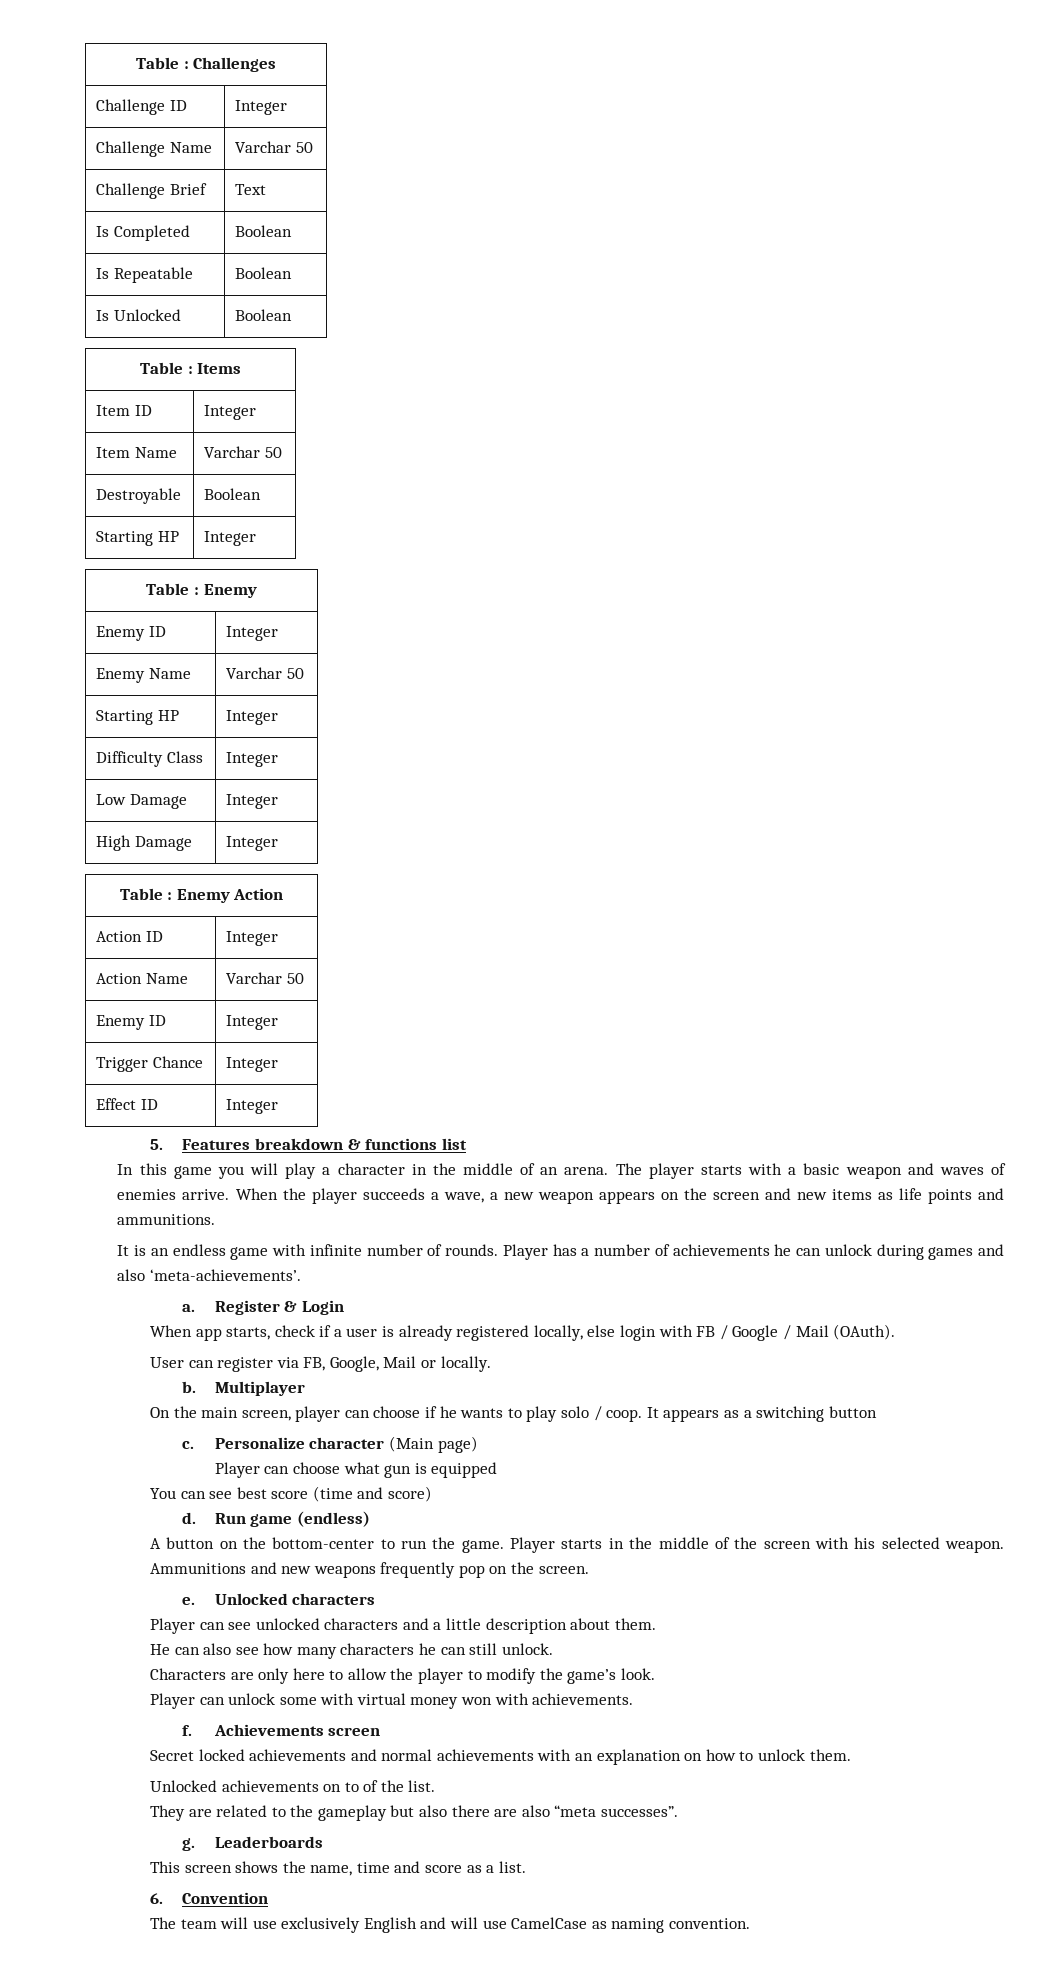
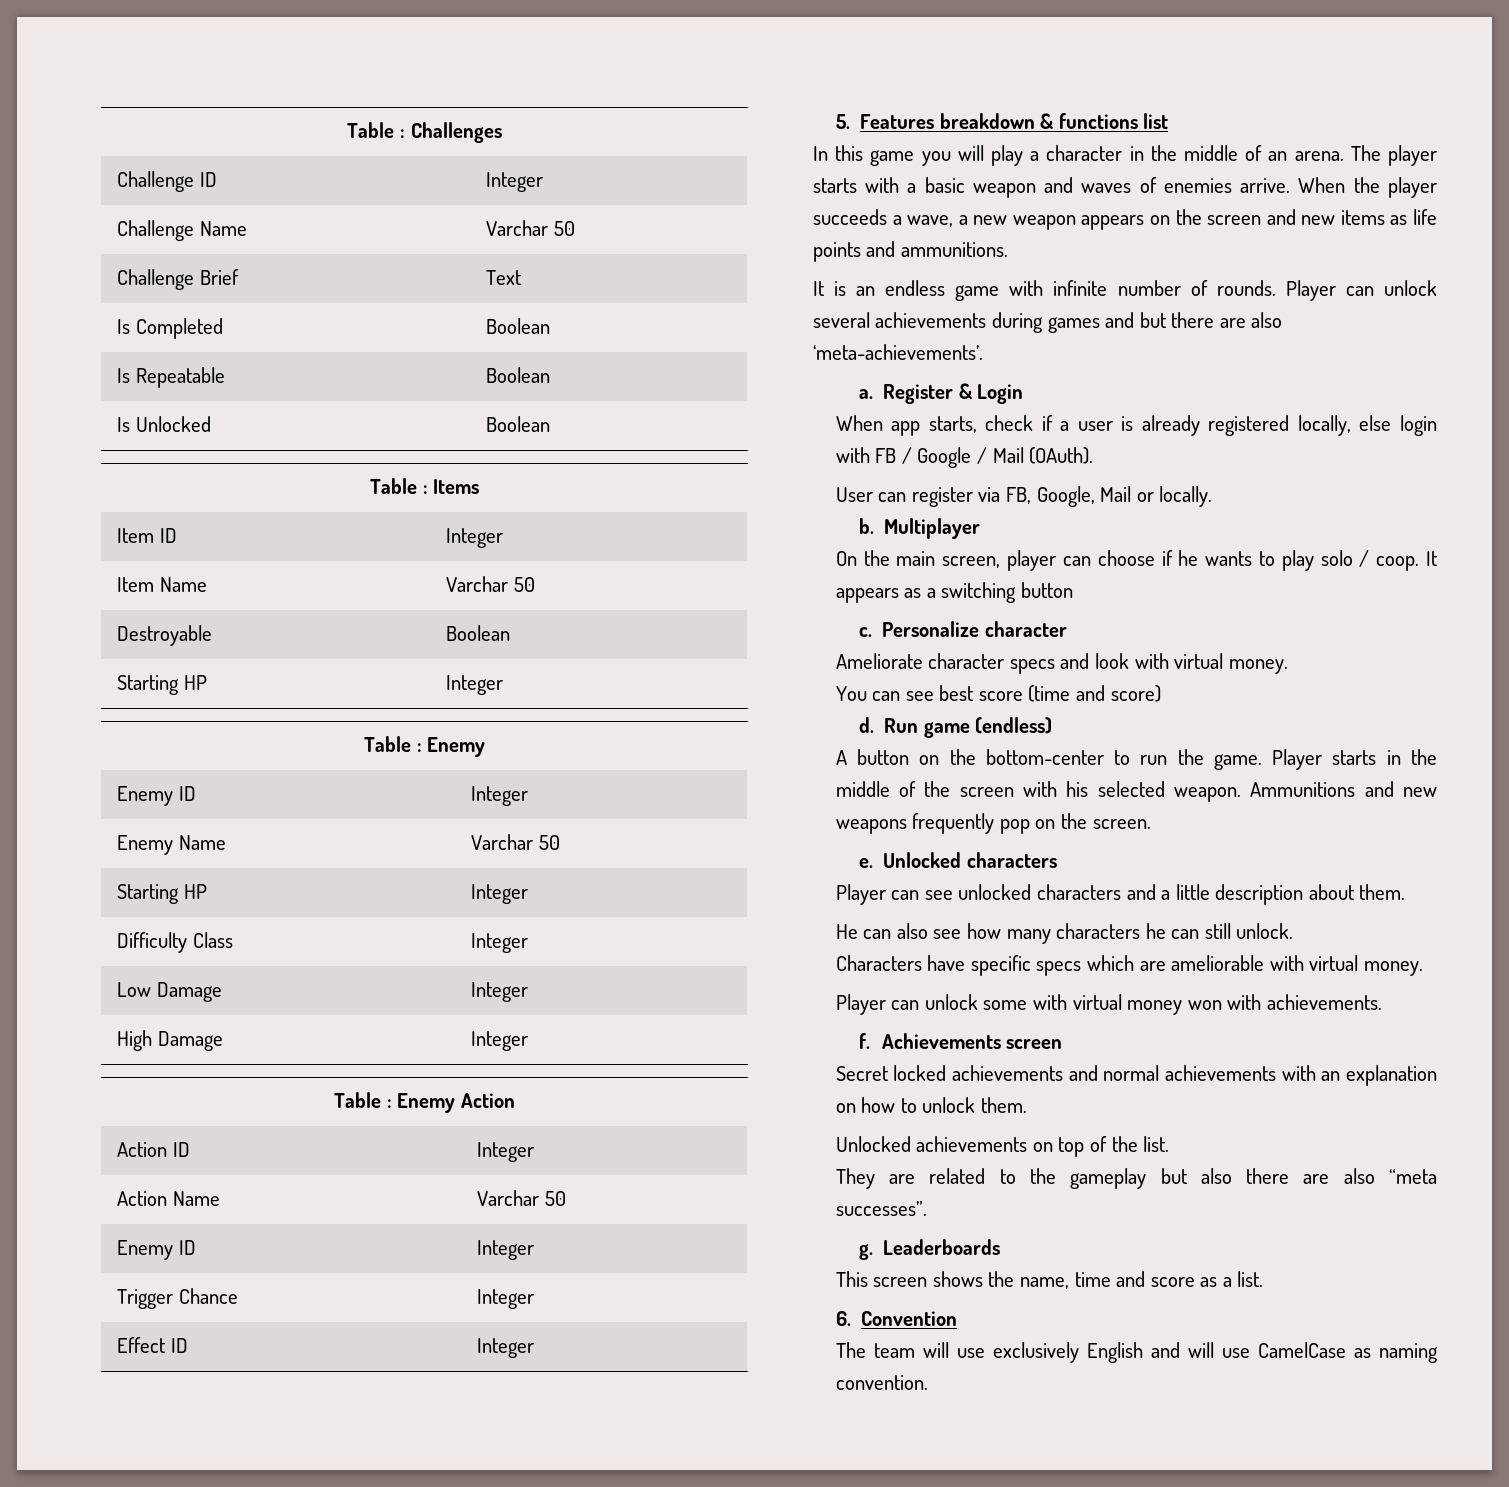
- Player has a number of achievements he can unlock during games and also ‘meta-achievements’.
+ Player can unlock several achievements during games and but there are also ‘meta-achievements’.
- Personalize character (Main page)
- Player can choose what gun is equipped
+ Personalize character
+ Ameliorate character specs and look with virtual money.
- Characters are only here to allow the player to modify the game’s look.
+ Characters have specific specs which are ameliorable with virtual money.
- Unlocked achievements on to of the list.
+ Unlocked achievements on top of the list.

